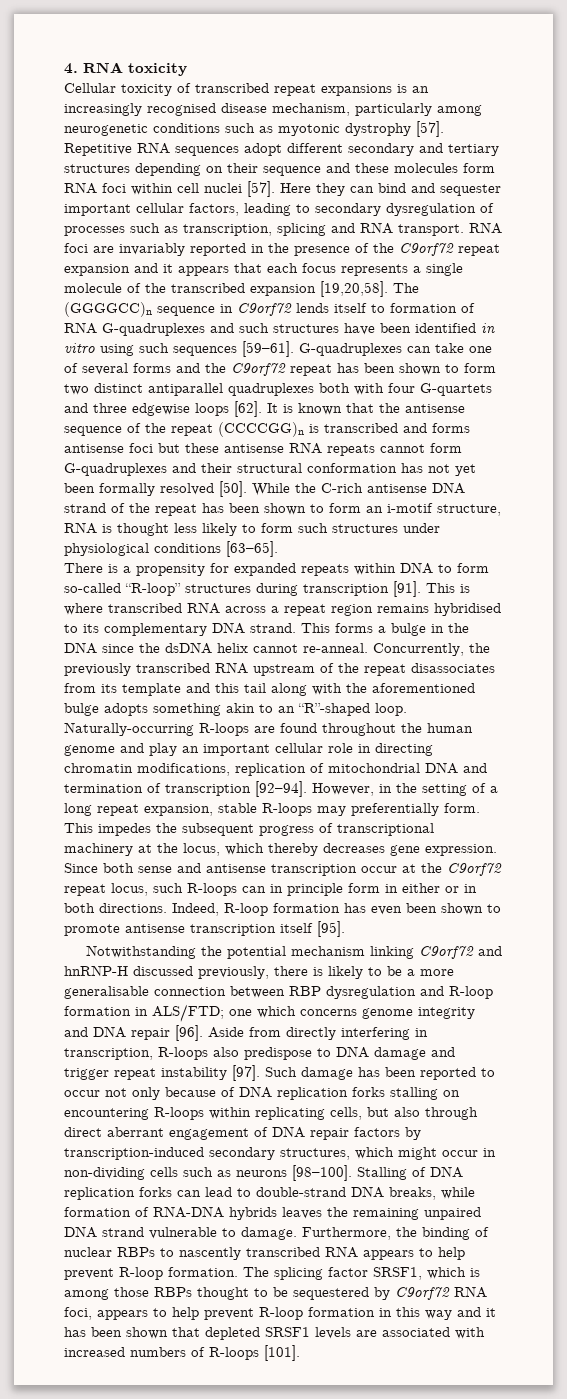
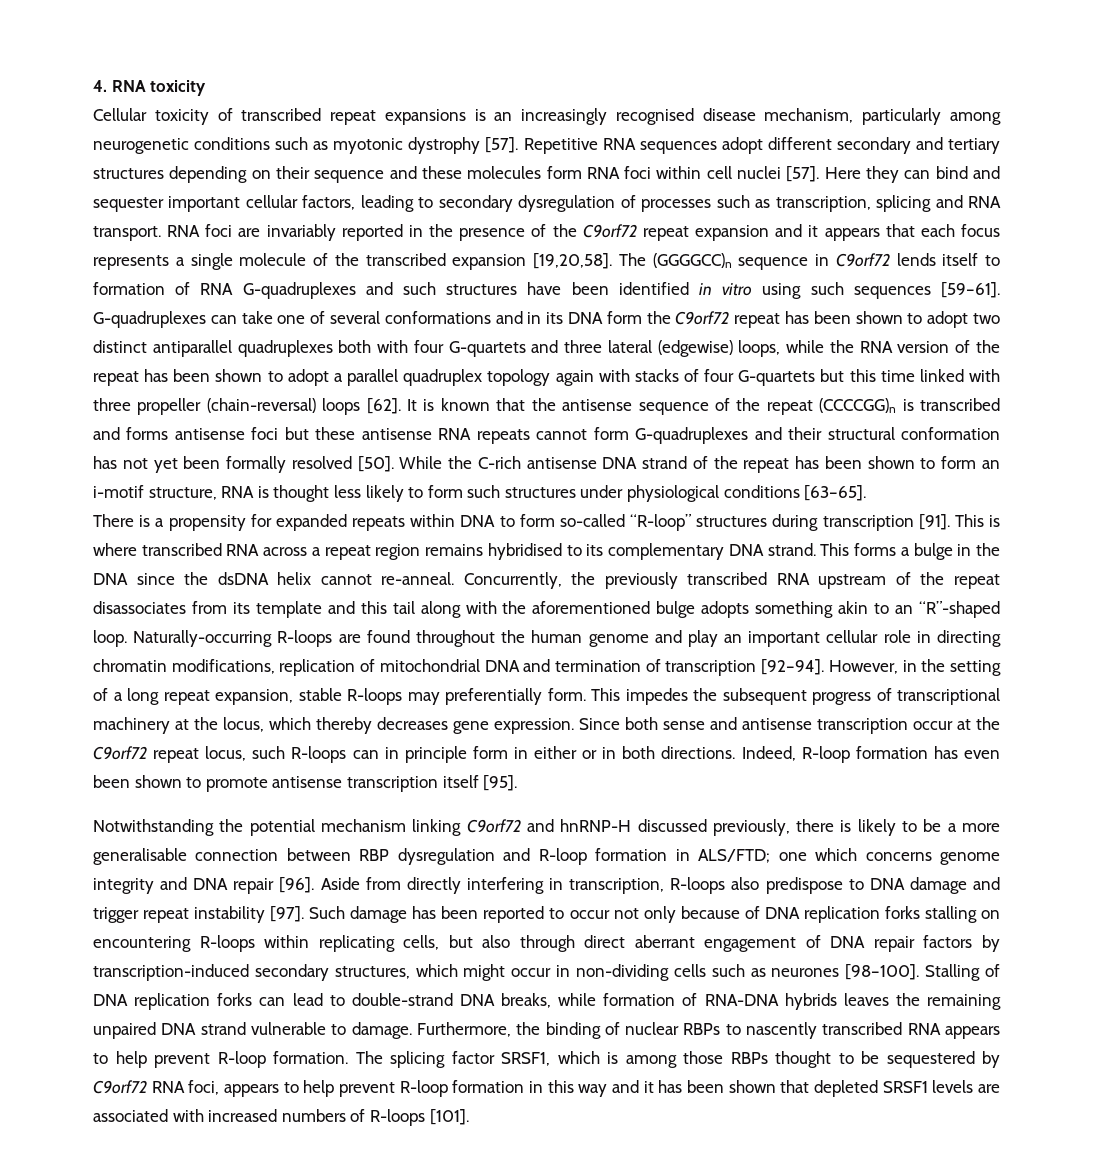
- G-quadruplexes can take one of several forms and the C9orf72 repeat has been shown to form two distinct antiparallel quadruplexes both with four G-quartets and three edgewise loops [62].
+ G-quadruplexes can take one of several conformations and in its DNA form the C9orf72 repeat has been shown to adopt two distinct antiparallel quadruplexes both with four G-quartets and three lateral (edgewise) loops, while the RNA version of the repeat has been shown to adopt a parallel quadruplex topology again with stacks of four G-quartets but this time linked with three propeller (chain-reversal) loops [62].
- Such damage has been reported to occur not only because of DNA replication forks stalling on encountering R-loops within replicating cells, but also through direct aberrant engagement of DNA repair factors by transcription-induced secondary structures, which might occur in non-dividing cells such as neurons [98–100].
+ Such damage has been reported to occur not only because of DNA replication forks stalling on encountering R-loops within replicating cells, but also through direct aberrant engagement of DNA repair factors by transcription-induced secondary structures, which might occur in non-dividing cells such as neurones [98–100].

